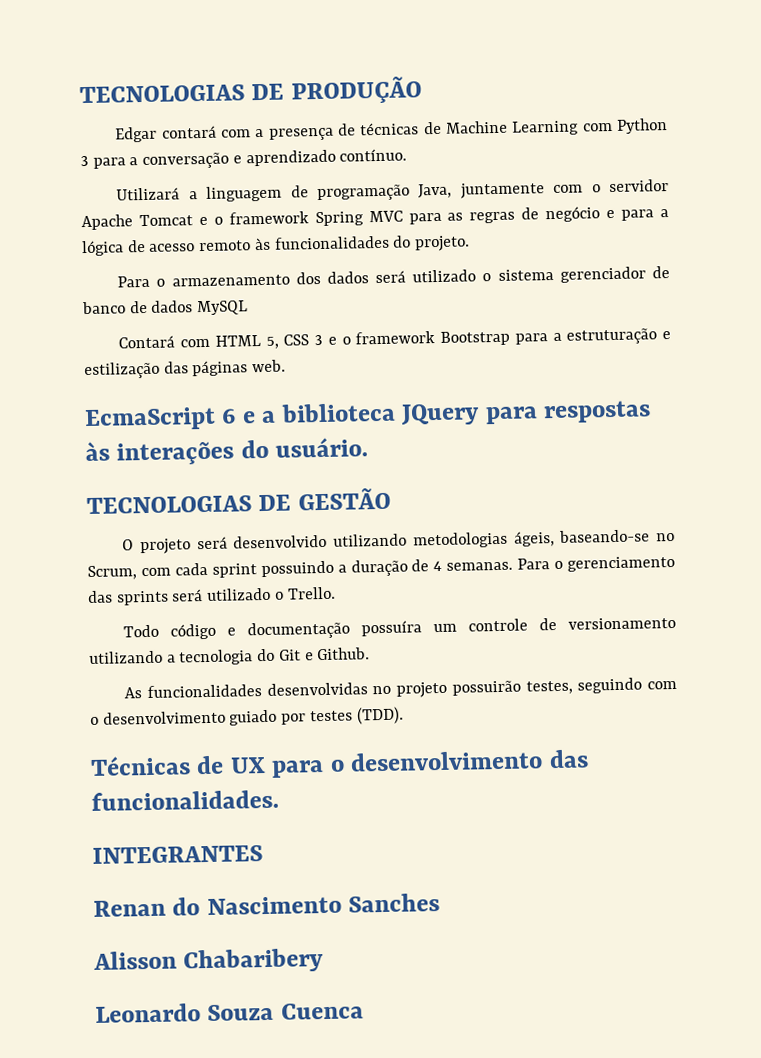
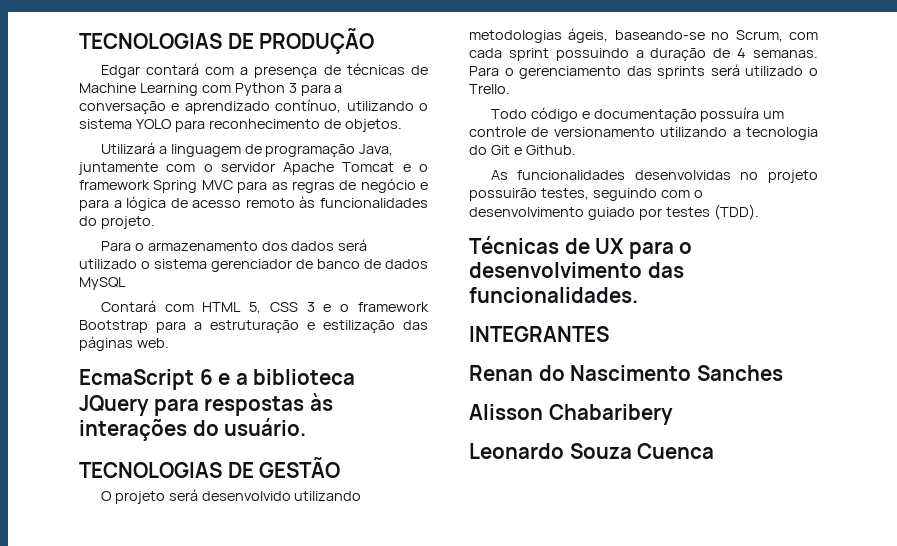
- Edgar contará com a presença de técnicas de Machine Learning com Python 3 para a conversação e aprendizado contínuo.
+ Edgar contará com a presença de técnicas de Machine Learning com Python 3 para a conversação e aprendizado contínuo, utilizando o sistema YOLO para reconhecimento de objetos.

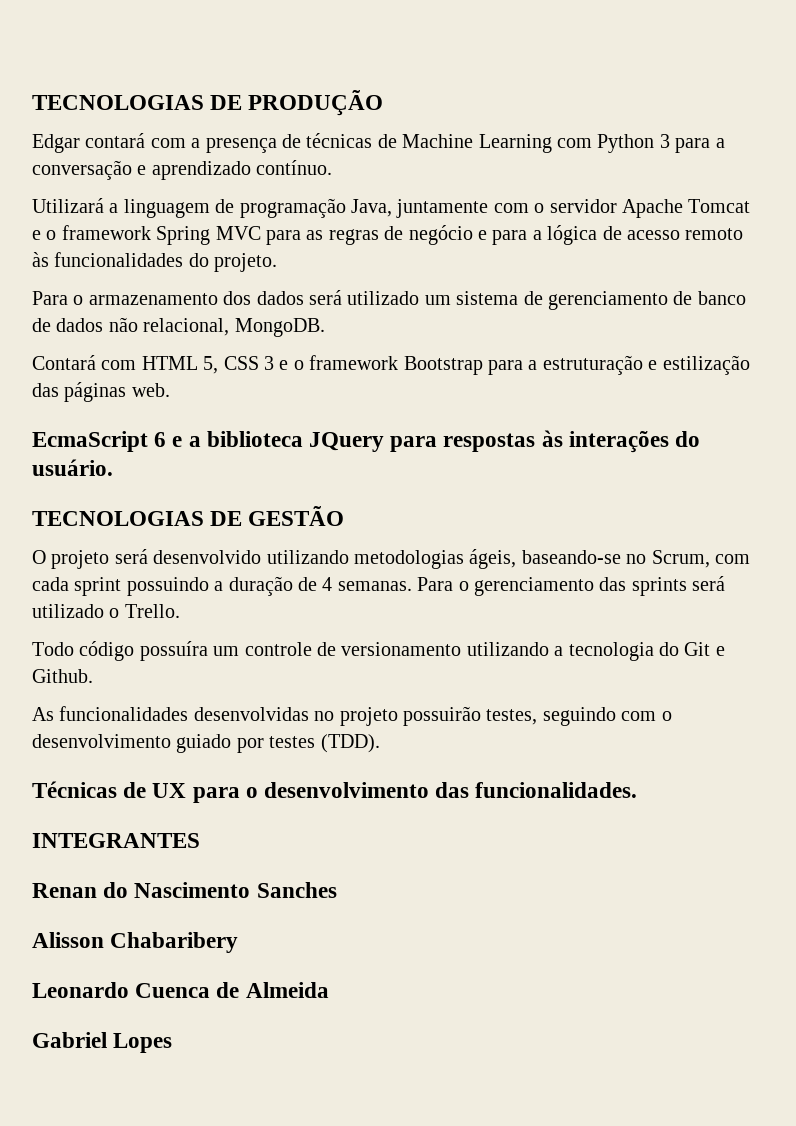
- Edgar contará com a presença de técnicas de Machine Learning com Python 3 para a conversação e aprendizado contínuo, utilizando o sistema YOLO para reconhecimento de objetos.
+ Edgar contará com a presença de técnicas de Machine Learning com Python 3 para a conversação e aprendizado contínuo.
- Para o armazenamento dos dados será utilizado o sistema gerenciador de banco de dados MySQL
+ Para o armazenamento dos dados será utilizado um sistema de gerenciamento de banco de dados não relacional, MongoDB.
- Todo código e documentação possuíra um controle de versionamento utilizando a tecnologia do Git e Github.
+ Todo código possuíra um controle de versionamento utilizando a tecnologia do Git e Github.
- Leonardo Souza Cuenca
+ Leonardo Cuenca de Almeida
+ Gabriel Lopes

